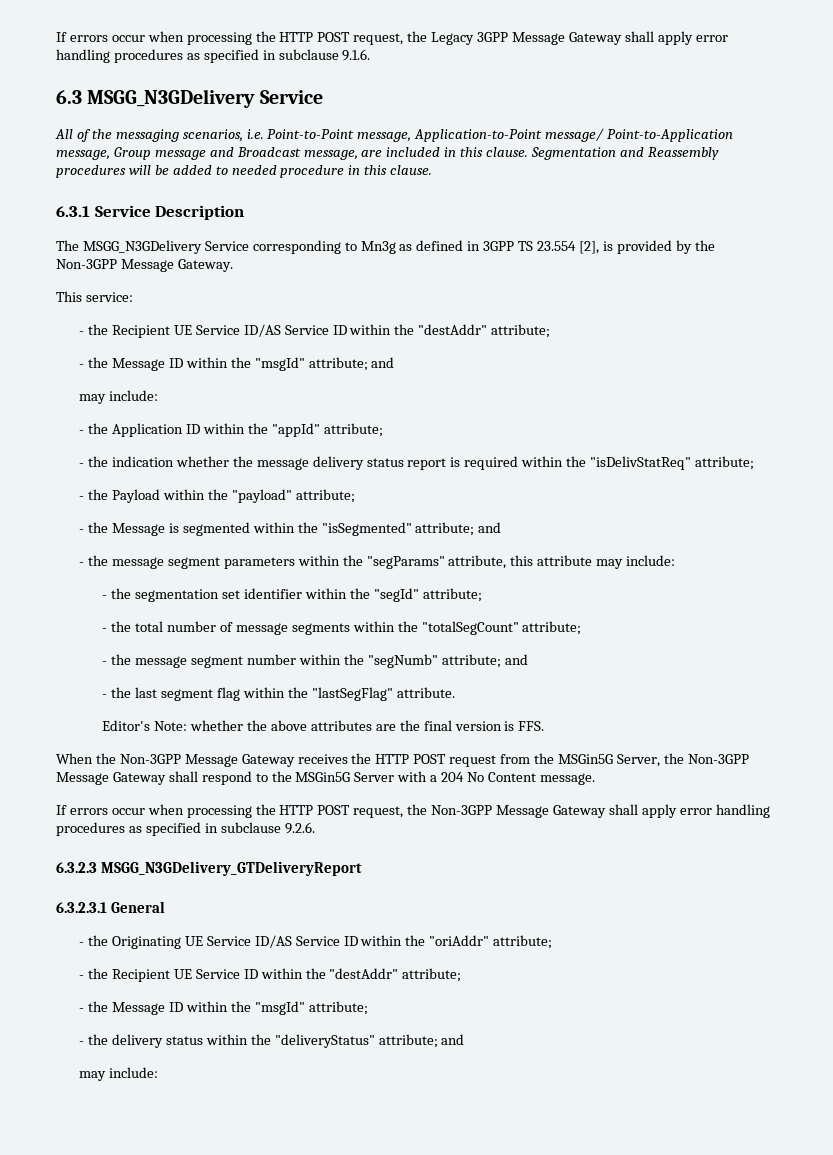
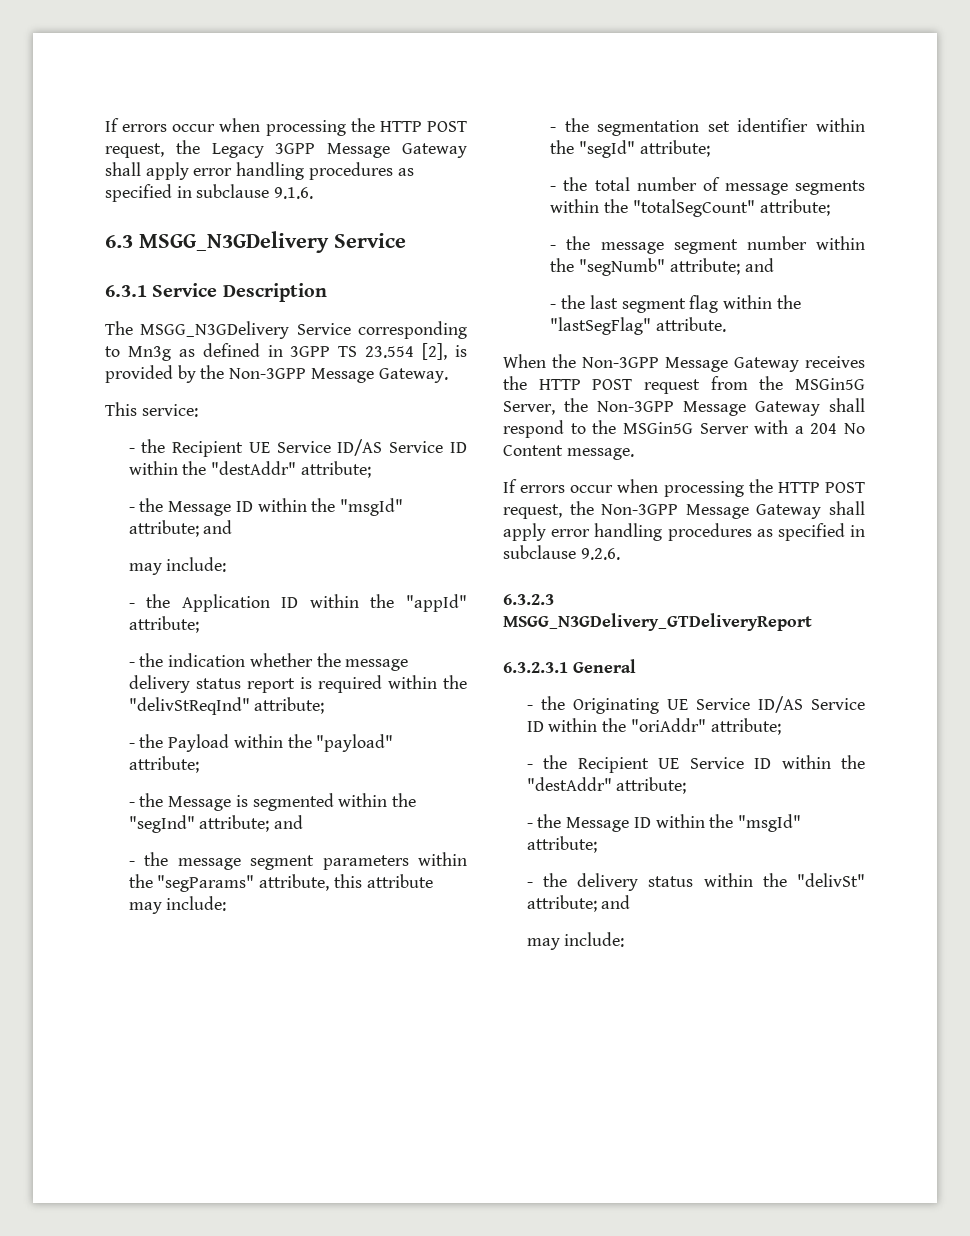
- All of the messaging scenarios, i.e. Point-to-Point message, Application-to-Point message/ Point-to-Application message, Group message and Broadcast message, are included in this clause. Segmentation and Reassembly procedures will be added to needed procedure in this clause.
- - the indication whether the message delivery status report is required within the "isDelivStatReq" attribute;
+ - the indication whether the message delivery status report is required within the "delivStReqInd" attribute;
- - the Message is segmented within the "isSegmented" attribute; and
+ - the Message is segmented within the "segInd" attribute; and
- Editor's Note: whether the above attributes are the final version is FFS.
- - the delivery status within the "deliveryStatus" attribute; and
+ - the delivery status within the "delivSt" attribute; and

